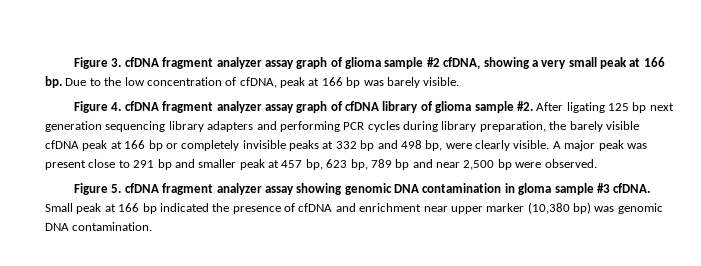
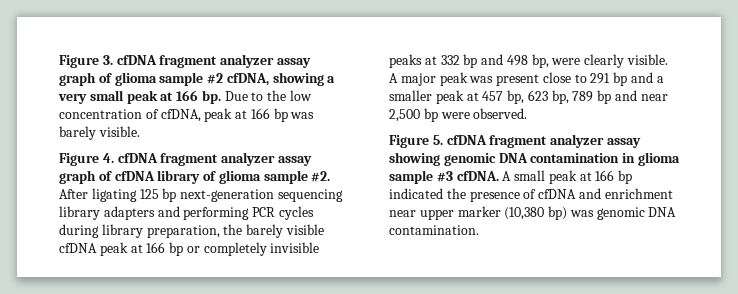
- After ligating 125 bp next generation sequencing library adapters and performing PCR cycles during library preparation, the barely visible cfDNA peak at 166 bp or completely invisible peaks at 332 bp and 498 bp, were clearly visible.
+ After ligating 125 bp next-generation sequencing library adapters and performing PCR cycles during library preparation, the barely visible cfDNA peak at 166 bp or completely invisible peaks at 332 bp and 498 bp, were clearly visible.
- A major peak was present close to 291 bp and smaller peak at 457 bp, 623 bp, 789 bp and near 2,500 bp were observed.
+ A major peak was present close to 291 bp and a smaller peak at 457 bp, 623 bp, 789 bp and near 2,500 bp were observed.
- Figure 5. cfDNA fragment analyzer assay showing genomic DNA contamination in gloma sample #3 cfDNA.
+ Figure 5. cfDNA fragment analyzer assay showing genomic DNA contamination in glioma sample #3 cfDNA.
- Small peak at 166 bp indicated the presence of cfDNA and enrichment near upper marker (10,380 bp) was genomic DNA contamination.
+ A small peak at 166 bp indicated the presence of cfDNA and enrichment near upper marker (10,380 bp) was genomic DNA contamination.

